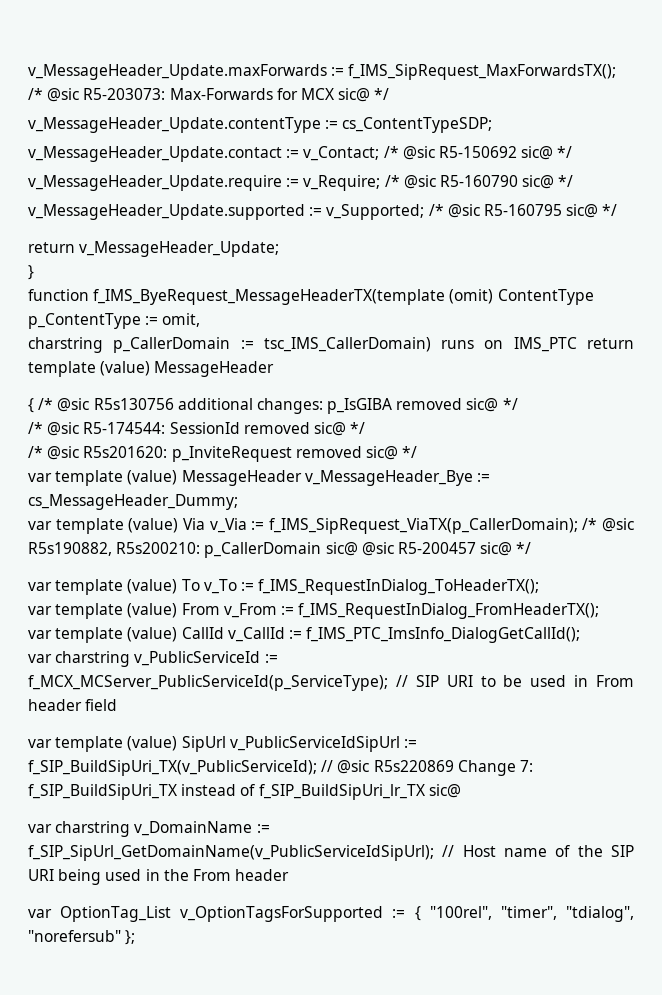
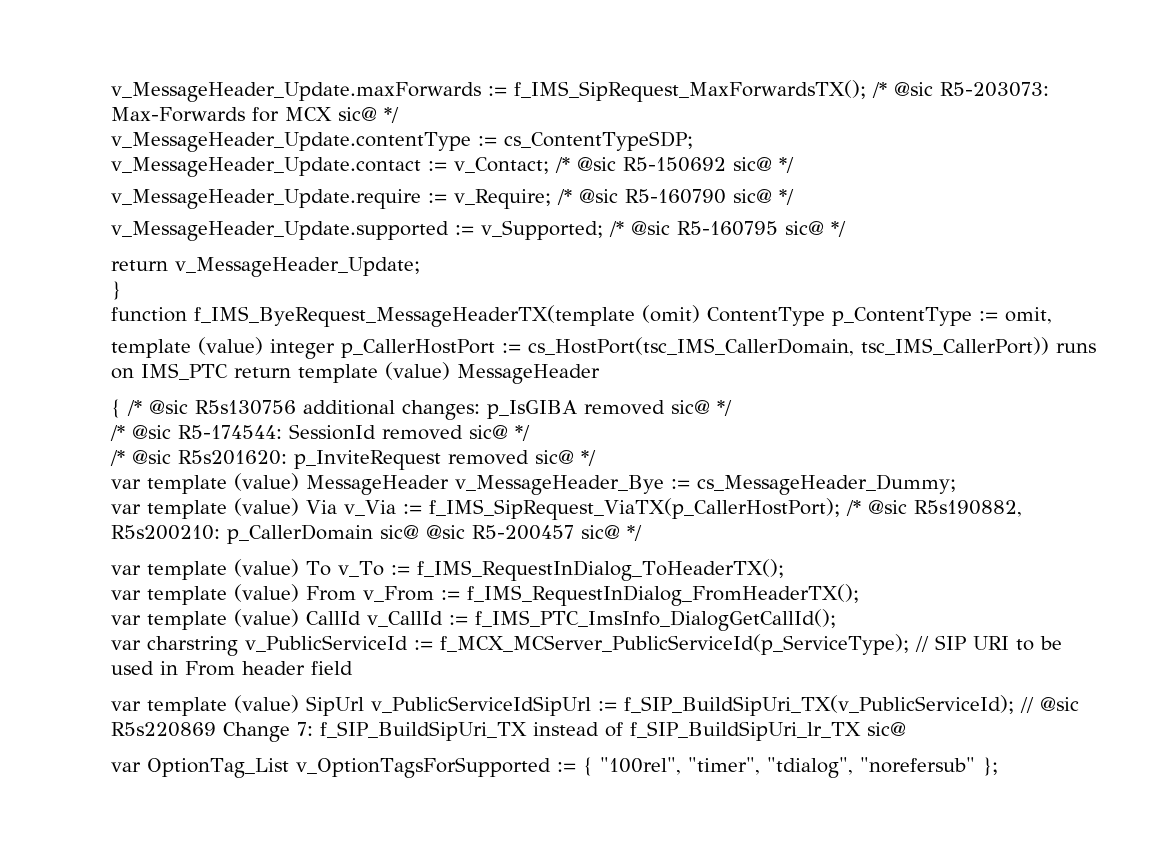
- charstring p_CallerDomain := tsc_IMS_CallerDomain) runs on IMS_PTC return template (value) MessageHeader
+ template (value) integer p_CallerHostPort := cs_HostPort(tsc_IMS_CallerDomain, tsc_IMS_CallerPort)) runs on IMS_PTC return template (value) MessageHeader
- var template (value) Via v_Via := f_IMS_SipRequest_ViaTX(p_CallerDomain); /* @sic R5s190882, R5s200210: p_CallerDomain sic@ @sic R5-200457 sic@ */
+ var template (value) Via v_Via := f_IMS_SipRequest_ViaTX(p_CallerHostPort); /* @sic R5s190882, R5s200210: p_CallerDomain sic@ @sic R5-200457 sic@ */
- var charstring v_DomainName := f_SIP_SipUrl_GetDomainName(v_PublicServiceIdSipUrl); // Host name of the SIP URI being used in the From header

